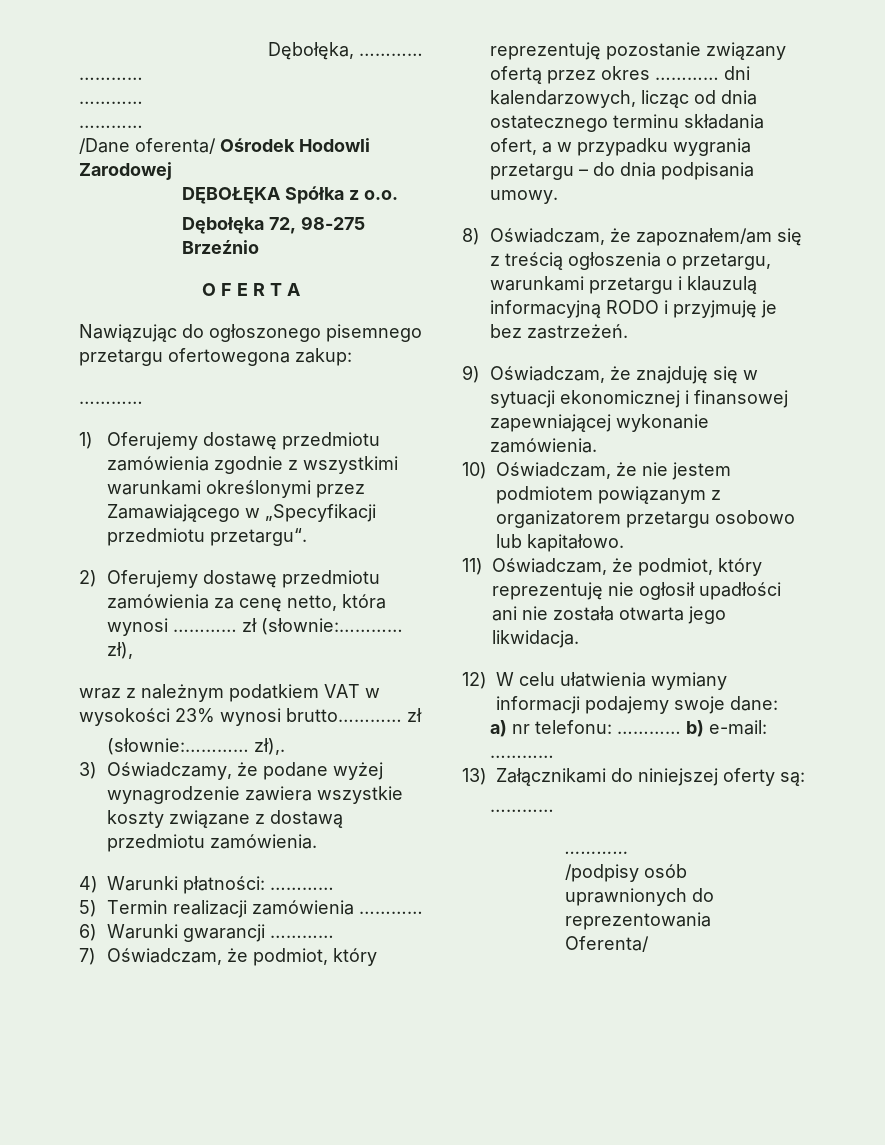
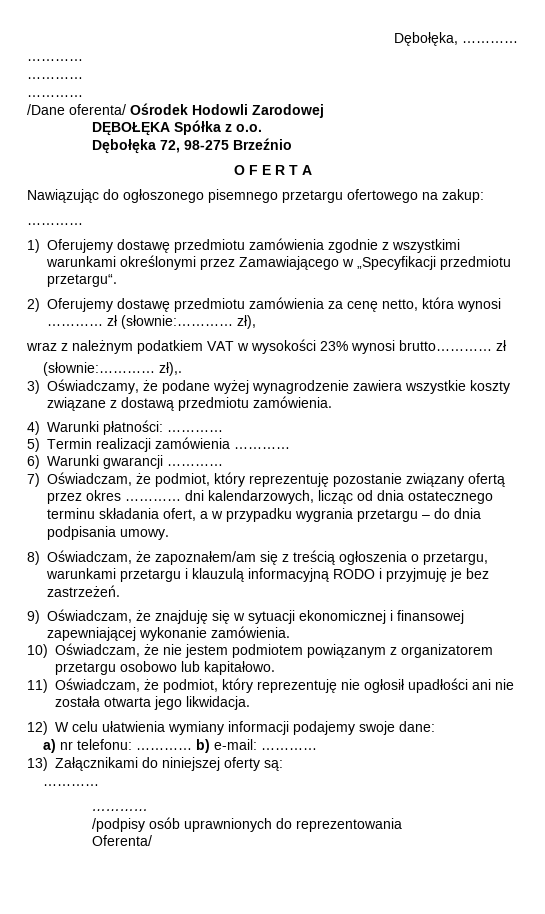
- Nawiązując do ogłoszonego pisemnego przetargu ofertowegona zakup:
+ Nawiązując do ogłoszonego pisemnego przetargu ofertowego na zakup:

